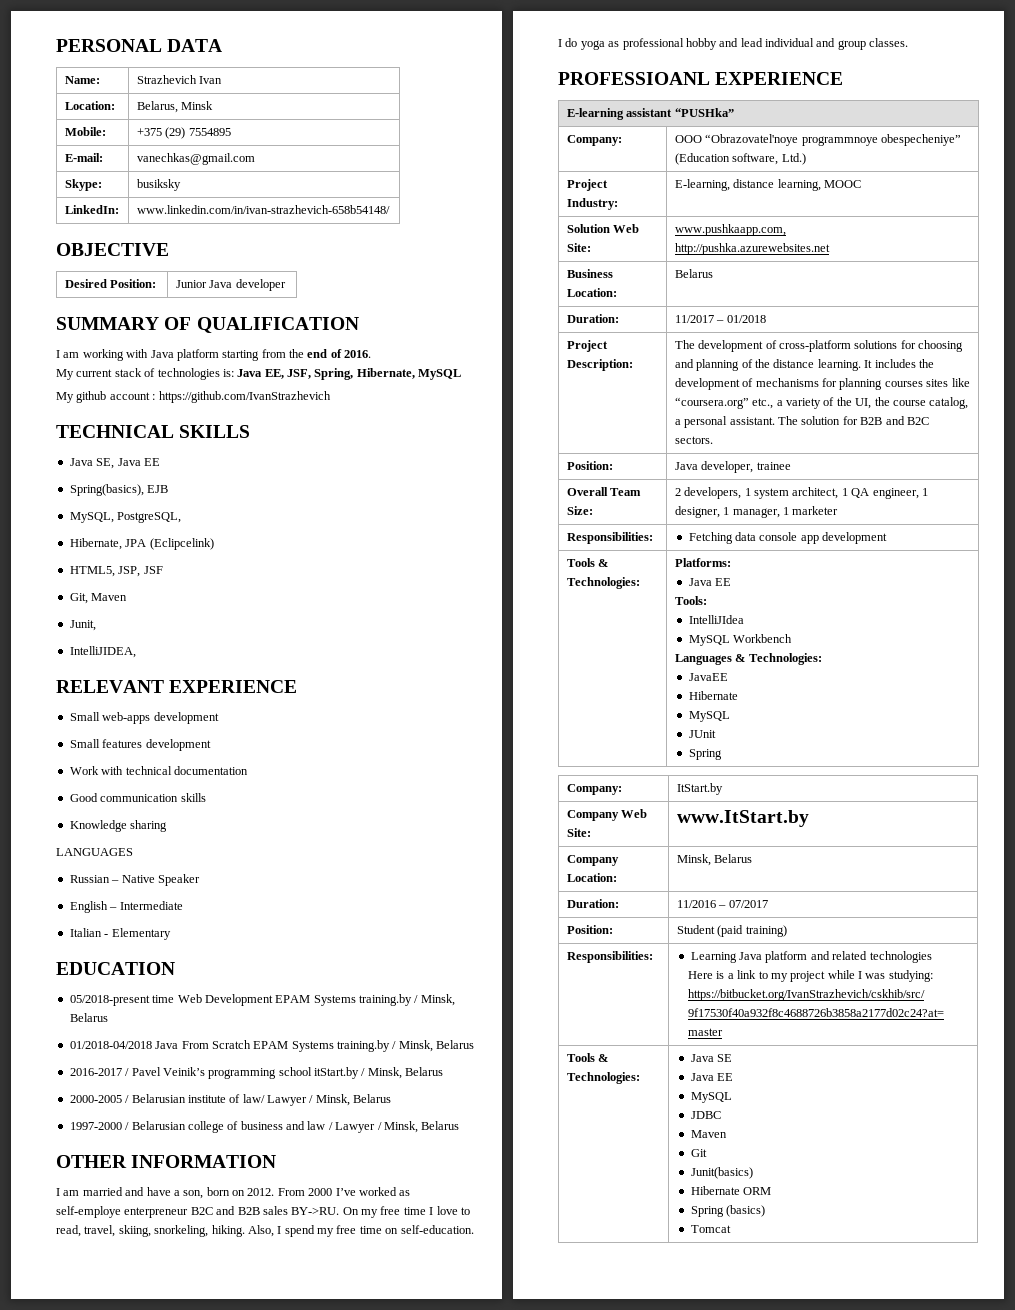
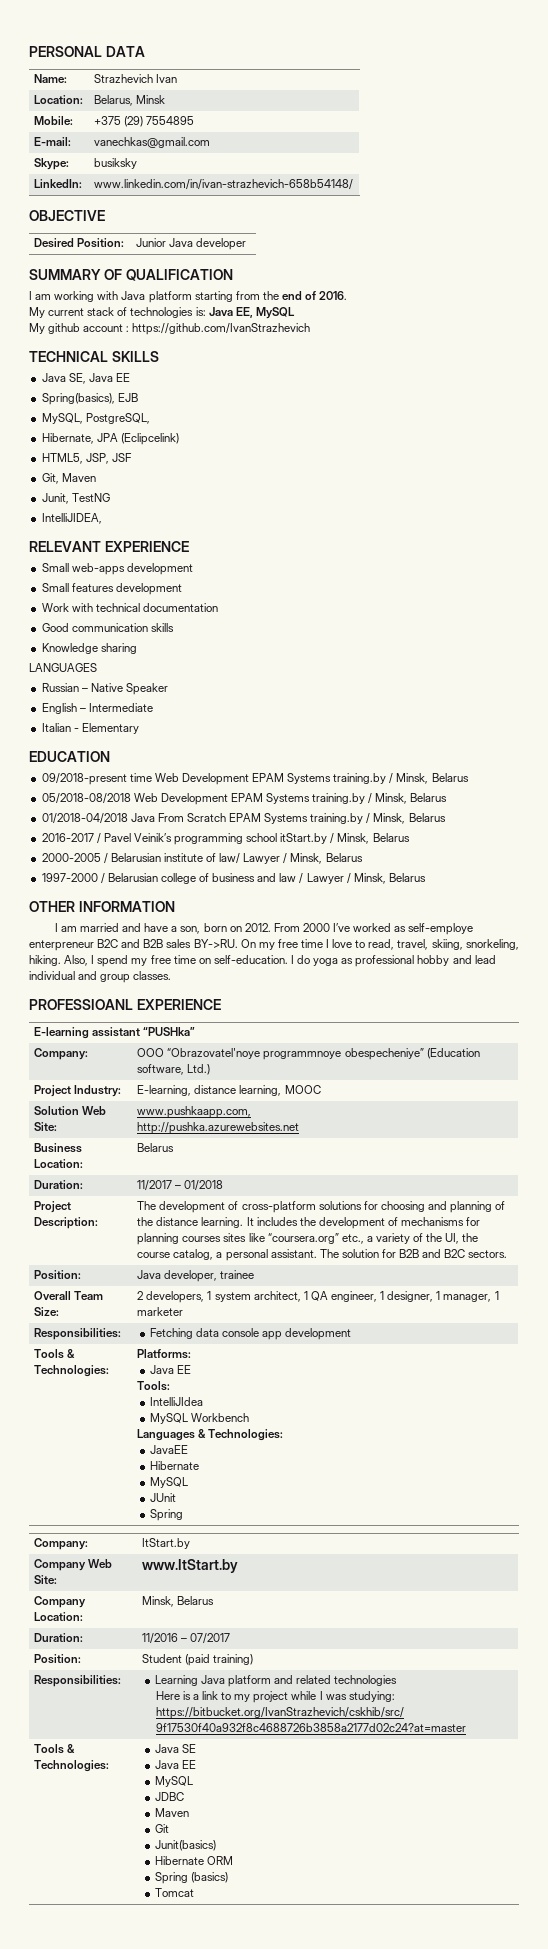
- My current stack of technologies is: Java EE, JSF, Spring, Hibernate, MySQL
+ My current stack of technologies is: Java EE, MySQL
- Junit,
+ Junit, TestNG
- 05/2018-present time Web Development EPAM Systems training.by / Minsk, Belarus
+ 09/2018-present time Web Development EPAM Systems training.by / Minsk, Belarus
+ 05/2018-08/2018 Web Development EPAM Systems training.by / Minsk, Belarus

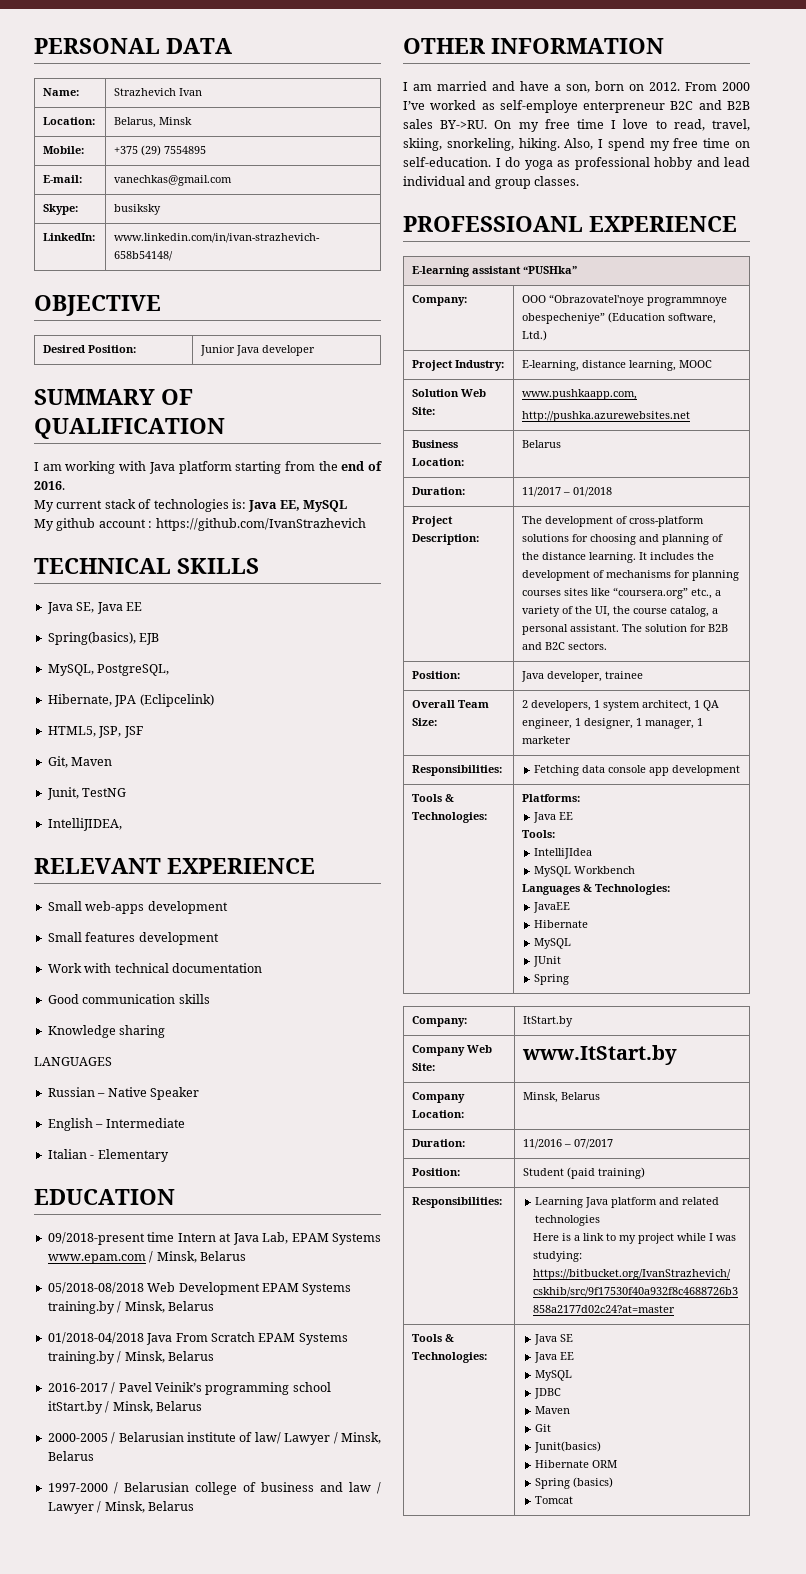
- 09/2018-present time Web Development EPAM Systems training.by / Minsk, Belarus
+ 09/2018-present time Intern at Java Lab, EPAM Systems www.epam.com / Minsk, Belarus

